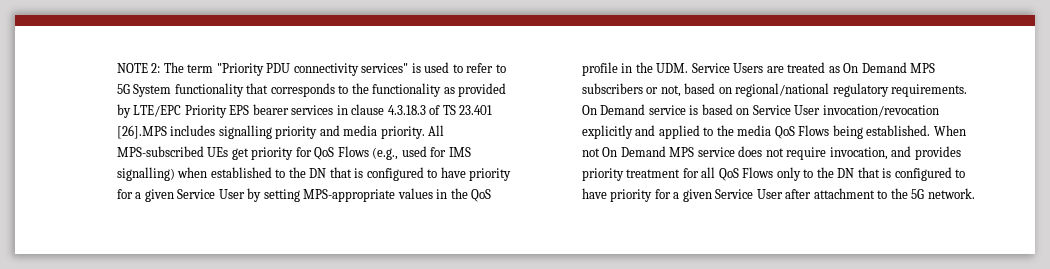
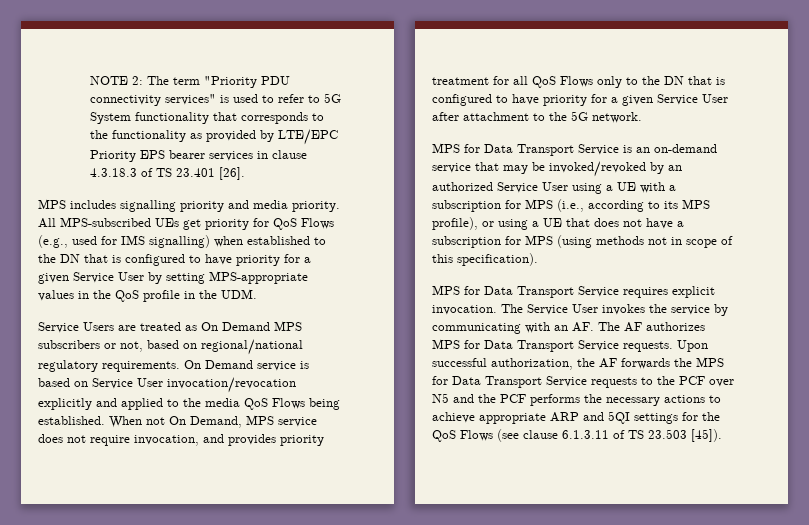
- NOTE 2: The term "Priority PDU connectivity services" is used to refer to 5G System functionality that corresponds to the functionality as provided by LTE/EPC Priority EPS bearer services in clause 4.3.18.3 of TS 23.401 [26].MPS includes signalling priority and media priority.
+ NOTE 2: The term "Priority PDU connectivity services" is used to refer to 5G System functionality that corresponds to the functionality as provided by LTE/EPC Priority EPS bearer services in clause 4.3.18.3 of TS 23.401 [26].
+ MPS includes signalling priority and media priority.
- All MPS-subscribed UEs get priority for QoS Flows (e.g., used for IMS signalling) when established to the DN that is configured to have priority for a given Service User by setting MPS-appropriate values in the QoS profile in the UDM. Service Users are treated as On Demand MPS subscribers or not, based on regional/national regulatory requirements.
+ All MPS-subscribed UEs get priority for QoS Flows (e.g., used for IMS signalling) when established to the DN that is configured to have priority for a given Service User by setting MPS-appropriate values in the QoS profile in the UDM.
+ Service Users are treated as On Demand MPS subscribers or not, based on regional/national regulatory requirements.
- When not On Demand MPS service does not require invocation, and provides priority treatment for all QoS Flows only to the DN that is configured to have priority for a given Service User after attachment to the 5G network.
+ When not On Demand, MPS service does not require invocation, and provides priority treatment for all QoS Flows only to the DN that is configured to have priority for a given Service User after attachment to the 5G network.
+ MPS for Data Transport Service is an on-demand service that may be invoked/revoked by an authorized Service User using a UE with a subscription for MPS (i.e., according to its MPS profile), or using a UE that does not have a subscription for MPS (using methods not in scope of this specification).
+ MPS for Data Transport Service requires explicit invocation. The Service User invokes the service by communicating with an AF. The AF authorizes MPS for Data Transport Service requests. Upon successful authorization, the AF forwards the MPS for Data Transport Service requests to the PCF over N5 and the PCF performs the necessary actions to achieve appropriate ARP and 5QI settings for the QoS Flows (see clause 6.1.3.11 of TS 23.503 [45]).

